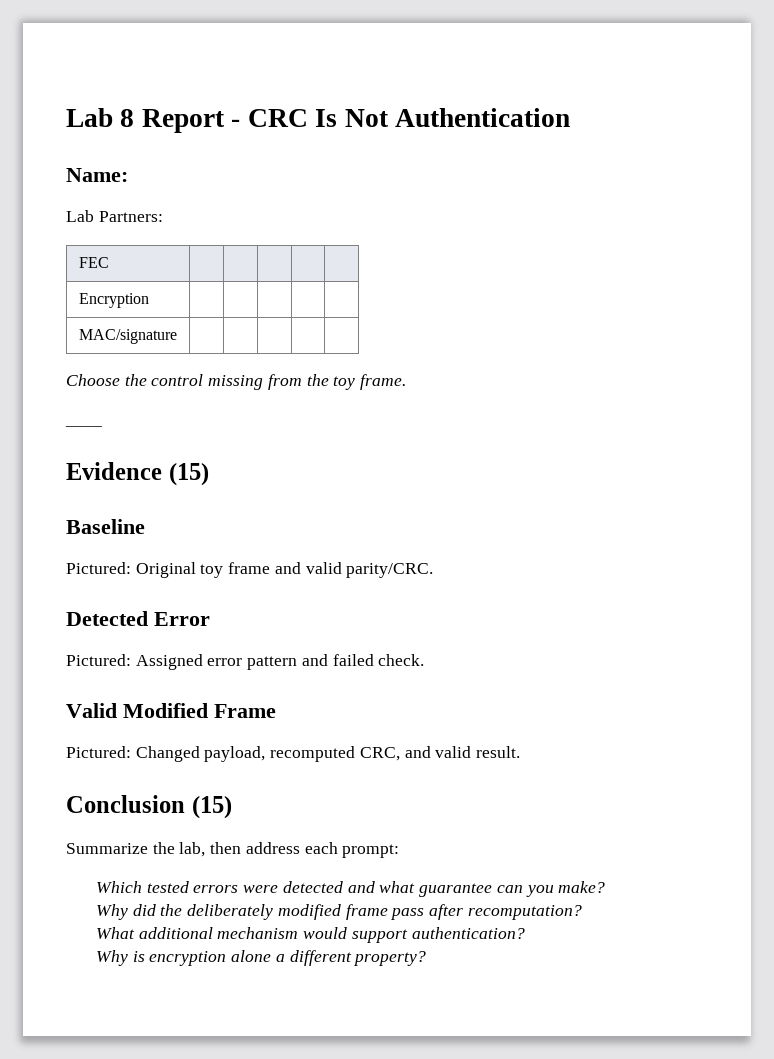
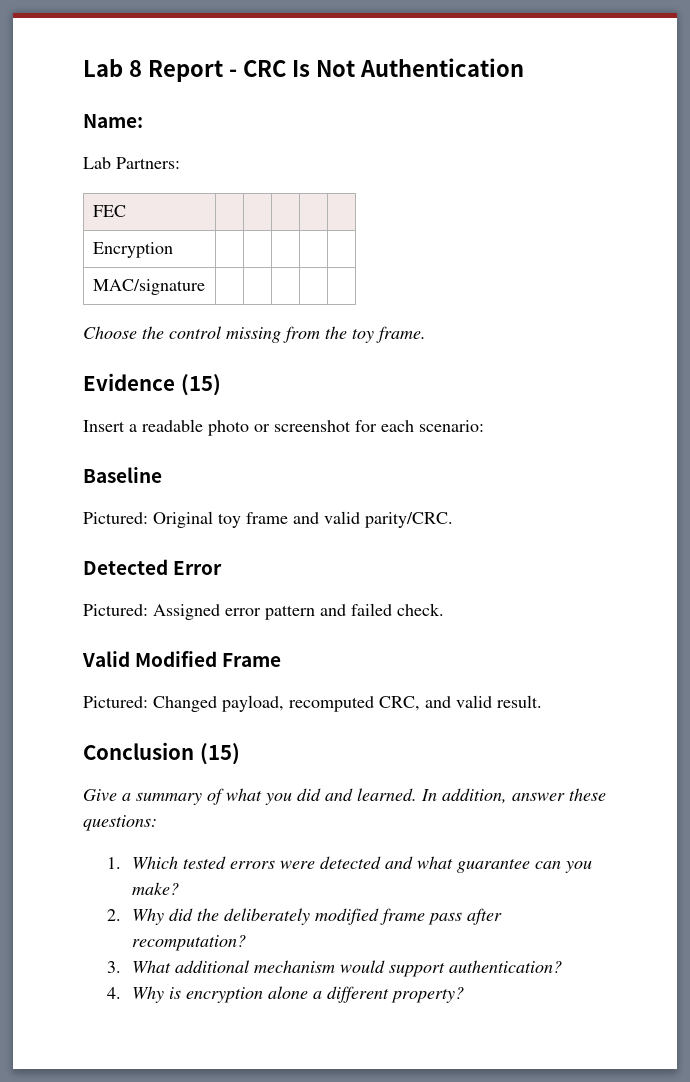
- ____
+ Insert a readable photo or screenshot for each scenario:
- Summarize the lab, then address each prompt:
- Which tested errors were detected and what guarantee can you make?
+ Give a summary of what you did and learned. In addition, answer these questions:
+ 1. Which tested errors were detected and what guarantee can you make?
- Why did the deliberately modified frame pass after recomputation?
+ 2. Why did the deliberately modified frame pass after recomputation?
- What additional mechanism would support authentication?
+ 3. What additional mechanism would support authentication?
- Why is encryption alone a different property?
+ 4. Why is encryption alone a different property?

